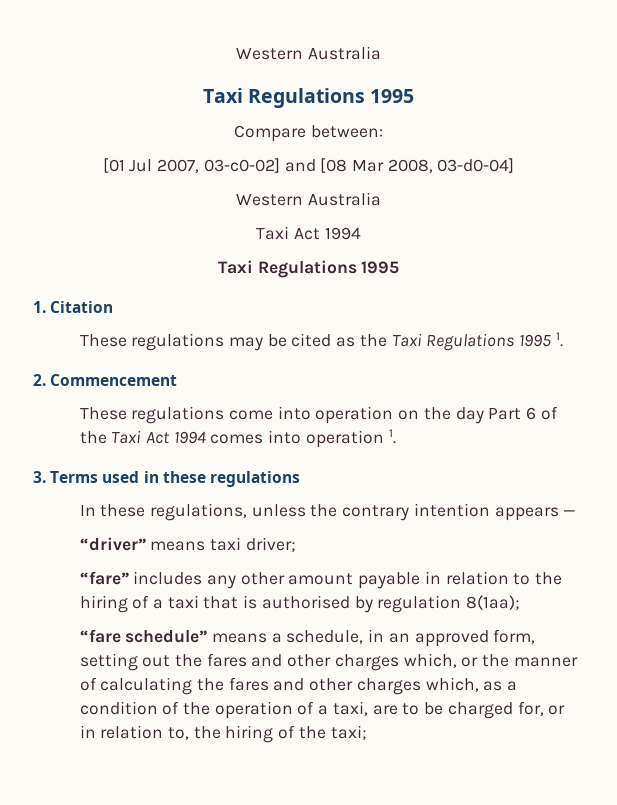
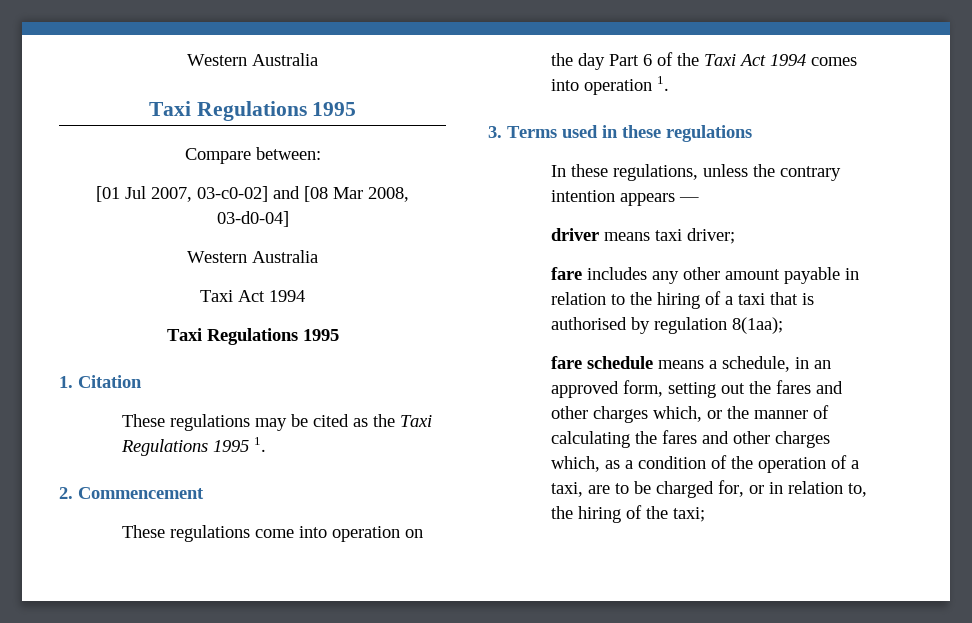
- “driver” means taxi driver;
+ driver means taxi driver;
- “fare” includes any other amount payable in relation to the hiring of a taxi that is authorised by regulation 8(1aa);
+ fare includes any other amount payable in relation to the hiring of a taxi that is authorised by regulation 8(1aa);
- “fare schedule” means a schedule, in an approved form, setting out the fares and other charges which, or the manner of calculating the fares and other charges which, as a condition of the operation of a taxi, are to be charged for, or in relation to, the hiring of the taxi;
+ fare schedule means a schedule, in an approved form, setting out the fares and other charges which, or the manner of calculating the fares and other charges which, as a condition of the operation of a taxi, are to be charged for, or in relation to, the hiring of the taxi;

